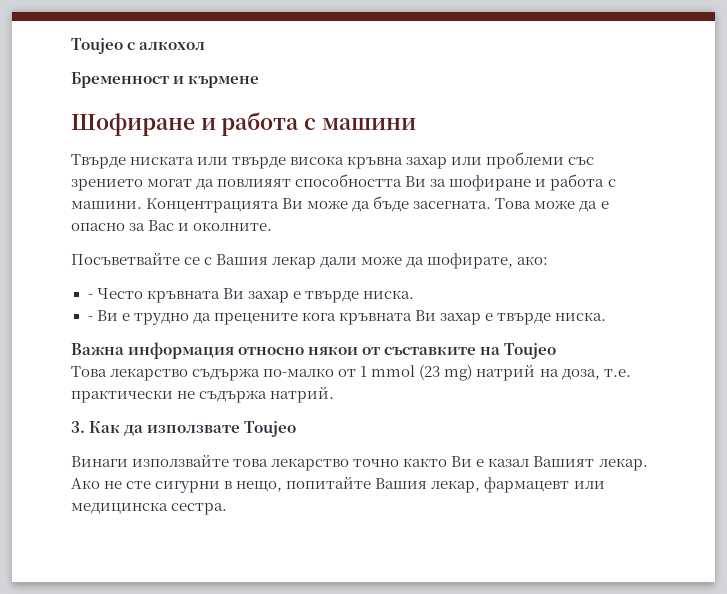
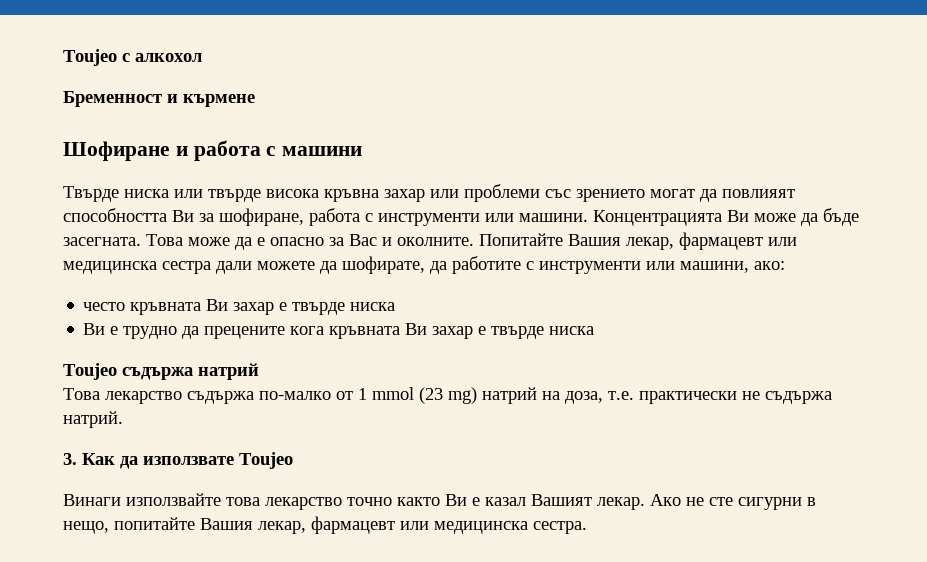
- Твърде ниската или твърде висока кръвна захар или проблеми със зрението могат да повлияят способността Ви за шофиране и работа с машини.
+ Твърде ниска или твърде висока кръвна захар или проблеми със зрението могат да повлияят способността Ви за шофиране, работа с инструменти или машини.
- Това може да е опасно за Вас и околните.
- Посъветвайте се с Вашия лекар дали може да шофирате, ако:
+ Това може да е опасно за Вас и околните. Попитайте Вашия лекар, фармацевт или медицинска сестра дали можете да шофирате, да работите с инструменти или машини, ако:
- - Често кръвната Ви захар е твърде ниска.
- - Ви е трудно да прецените кога кръвната Ви захар е твърде ниска.
- Важна информация относно някои от съставките на Toujeo
+ често кръвната Ви захар е твърде ниска
+ Ви е трудно да прецените кога кръвната Ви захар е твърде ниска
+ Toujeo съдържа натрий

